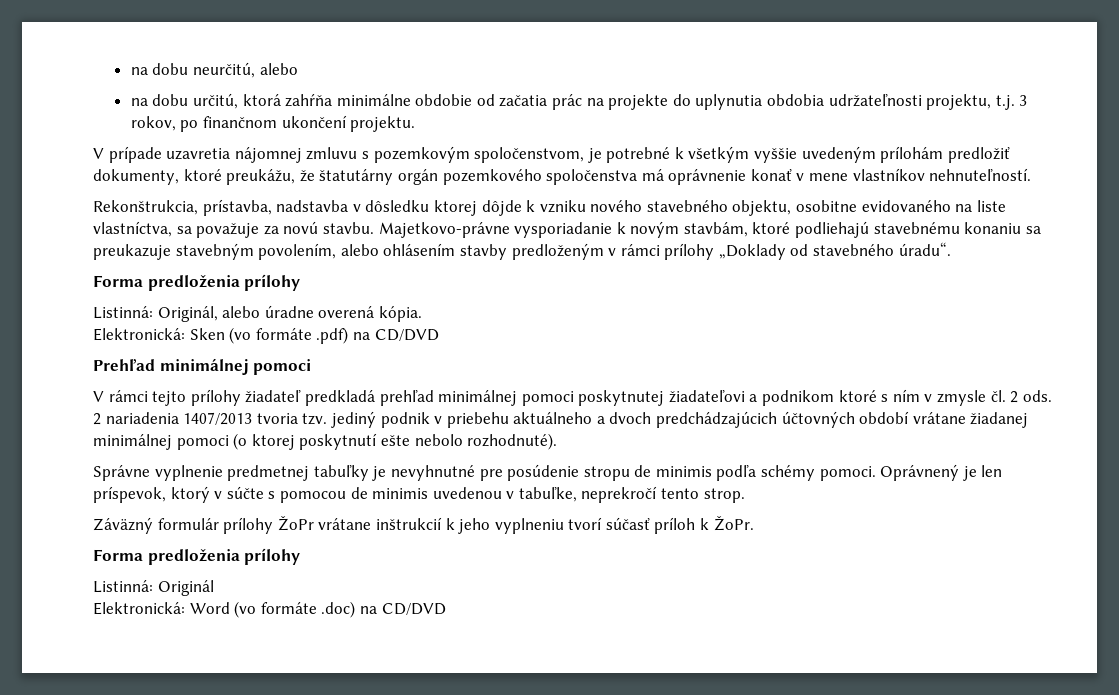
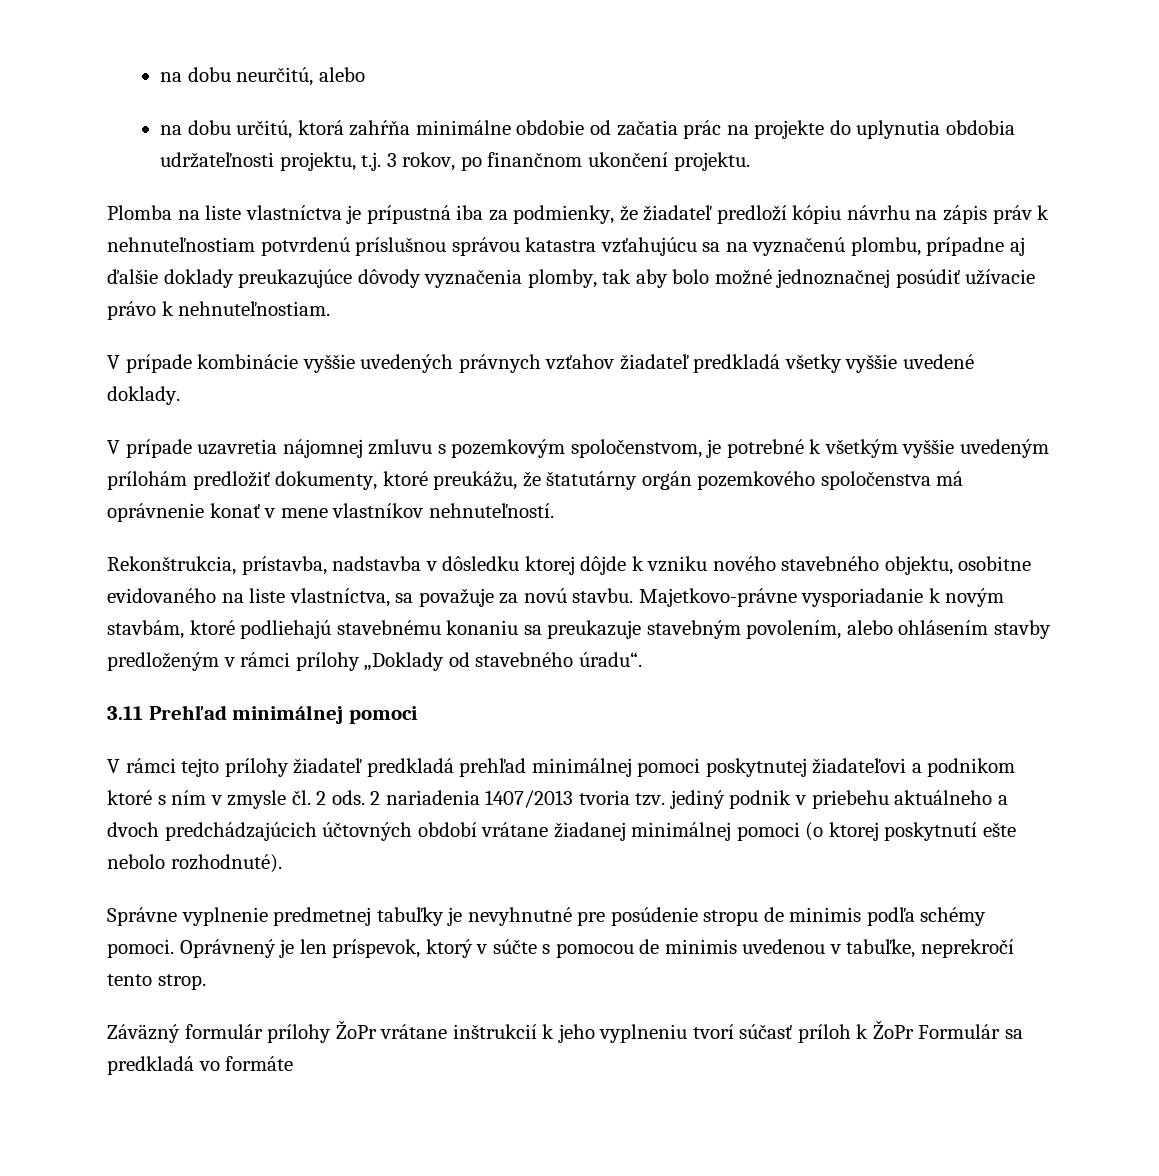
+ Plomba na liste vlastníctva je prípustná iba za podmienky, že žiadateľ predloží kópiu návrhu na zápis práv k nehnuteľnostiam potvrdenú príslušnou správou katastra vzťahujúcu sa na vyznačenú plombu, prípadne aj ďalšie doklady preukazujúce dôvody vyznačenia plomby, tak aby bolo možné jednoznačnej posúdiť užívacie právo k nehnuteľnostiam.
+ V prípade kombinácie vyššie uvedených právnych vzťahov žiadateľ predkladá všetky vyššie uvedené doklady.
  Majetkovo-právne vysporiadanie k novým stavbám, ktoré podliehajú stavebnému konaniu sa preukazuje stavebným povolením, alebo ohlásením stavby predloženým v rámci prílohy „Doklady od stavebného úradu“.
- Forma predloženia prílohy
- Listinná: Originál, alebo úradne overená kópia.
- Elektronická: Sken (vo formáte .pdf) na CD/DVD
- Prehľad minimálnej pomoci
+ 3.11 Prehľad minimálnej pomoci
- Záväzný formulár prílohy ŽoPr vrátane inštrukcií k jeho vyplneniu tvorí súčasť príloh k ŽoPr.
- Forma predloženia prílohy
- Listinná: Originál
- Elektronická: Word (vo formáte .doc) na CD/DVD
+ Záväzný formulár prílohy ŽoPr vrátane inštrukcií k jeho vyplneniu tvorí súčasť príloh k ŽoPr Formulár sa predkladá vo formáte

